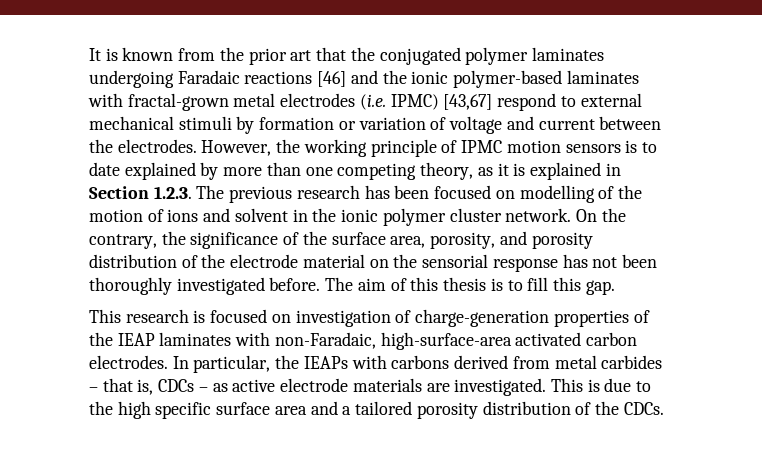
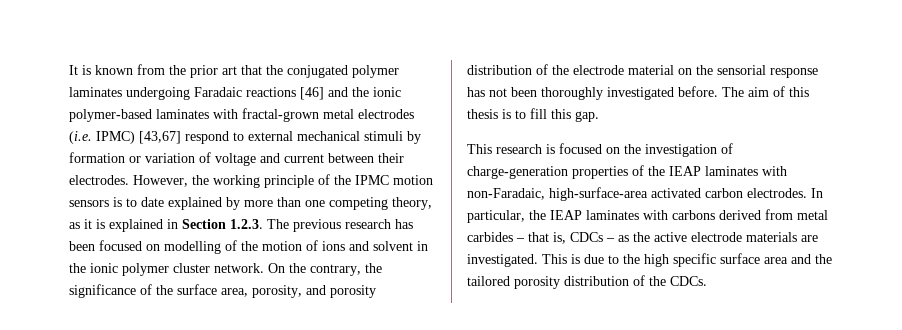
- It is known from the prior art that the conjugated polymer laminates undergoing Faradaic reactions [46] and the ionic polymer-based laminates with fractal-grown metal electrodes (i.e. IPMC) [43,67] respond to external mechanical stimuli by formation or variation of voltage and current between the electrodes.
+ It is known from the prior art that the conjugated polymer laminates undergoing Faradaic reactions [46] and the ionic polymer-based laminates with fractal-grown metal electrodes (i.e. IPMC) [43,67] respond to external mechanical stimuli by formation or variation of voltage and current between their electrodes.
- However, the working principle of IPMC motion sensors is to date explained by more than one competing theory, as it is explained in Section 1.2.3. The previous research has been focused on modelling of the motion of ions and solvent in the ionic polymer cluster network.
+ However, the working principle of the IPMC motion sensors is to date explained by more than one competing theory, as it is explained in Section 1.2.3. The previous research has been focused on modelling of the motion of ions and solvent in the ionic polymer cluster network.
- This research is focused on investigation of charge-generation properties of the IEAP laminates with non-Faradaic, high-surface-area activated carbon electrodes.
+ This research is focused on the investigation of charge-generation properties of the IEAP laminates with non-Faradaic, high-surface-area activated carbon electrodes.
- In particular, the IEAPs with carbons derived from metal carbides – that is, CDCs – as active electrode materials are investigated.
+ In particular, the IEAP laminates with carbons derived from metal carbides – that is, CDCs – as the active electrode materials are investigated.
- This is due to the high specific surface area and a tailored porosity distribution of the CDCs.
+ This is due to the high specific surface area and the tailored porosity distribution of the CDCs.

